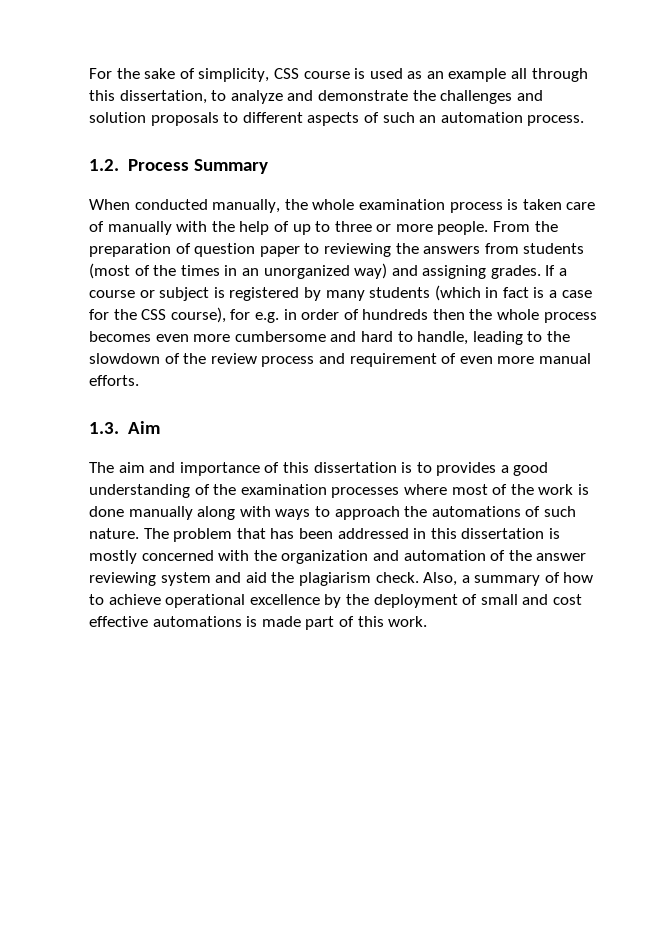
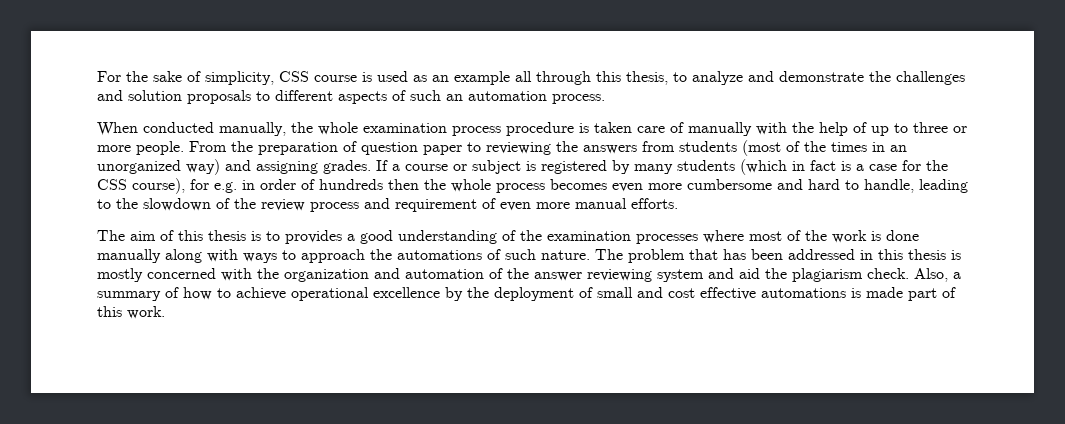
- For the sake of simplicity, CSS course is used as an example all through this dissertation, to analyze and demonstrate the challenges and solution proposals to different aspects of such an automation process.
+ For the sake of simplicity, CSS course is used as an example all through this thesis, to analyze and demonstrate the challenges and solution proposals to different aspects of such an automation process.
- 1.2. Process Summary
- When conducted manually, the whole examination process is taken care of manually with the help of up to three or more people.
+ When conducted manually, the whole examination process procedure is taken care of manually with the help of up to three or more people.
- 1.3. Aim
- The aim and importance of this dissertation is to provides a good understanding of the examination processes where most of the work is done manually along with ways to approach the automations of such nature.
+ The aim of this thesis is to provides a good understanding of the examination processes where most of the work is done manually along with ways to approach the automations of such nature.
- The problem that has been addressed in this dissertation is mostly concerned with the organization and automation of the answer reviewing system and aid the plagiarism check.
+ The problem that has been addressed in this thesis is mostly concerned with the organization and automation of the answer reviewing system and aid the plagiarism check.

